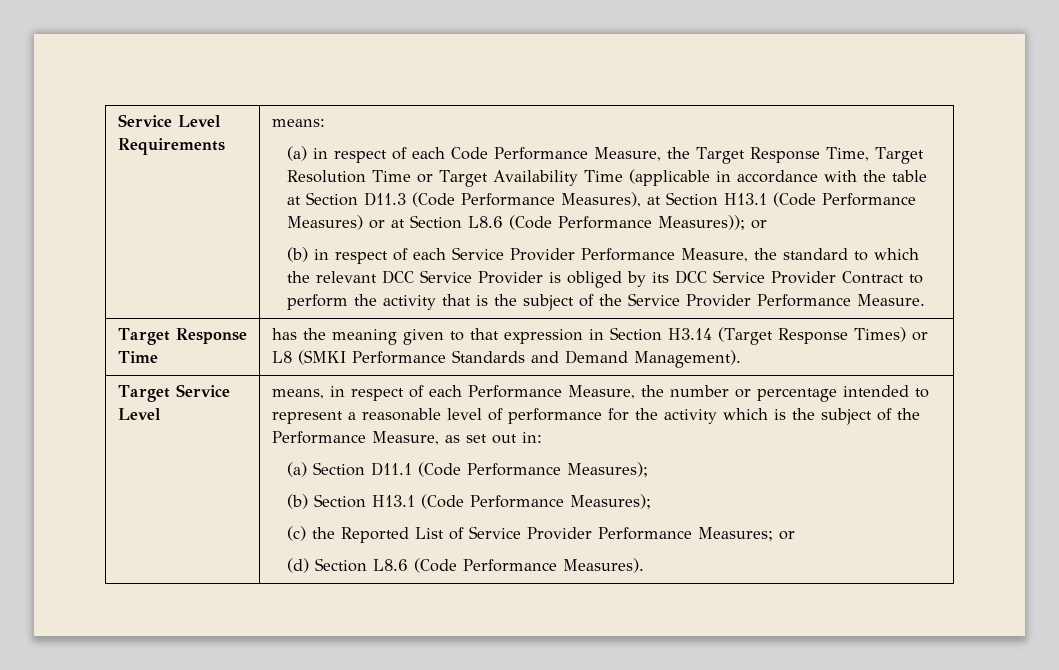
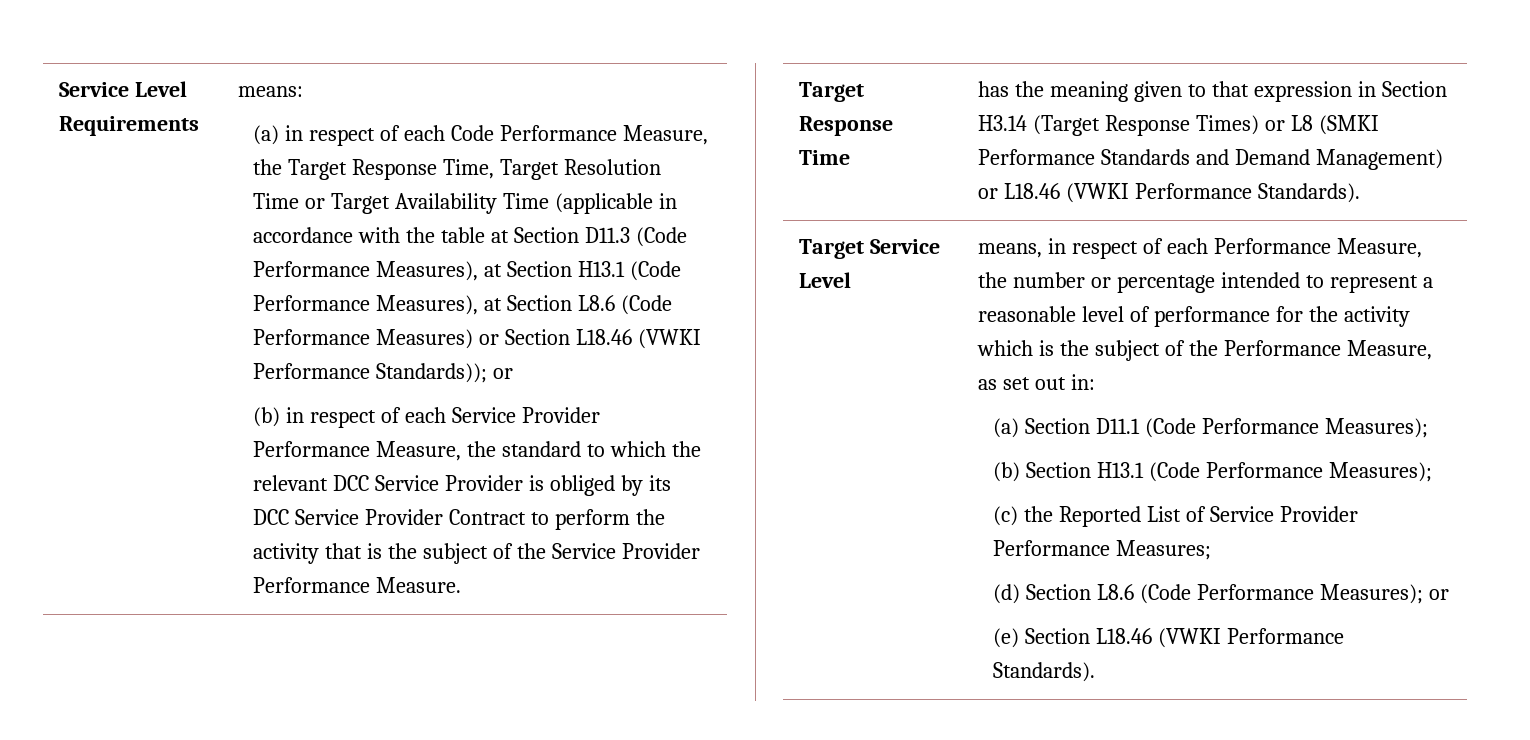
- (a) in respect of each Code Performance Measure, the Target Response Time, Target Resolution Time or Target Availability Time (applicable in accordance with the table at Section D11.3 (Code Performance Measures), at Section H13.1 (Code Performance Measures) or at Section L8.6 (Code Performance Measures)); or
+ (a) in respect of each Code Performance Measure, the Target Response Time, Target Resolution Time or Target Availability Time (applicable in accordance with the table at Section D11.3 (Code Performance Measures), at Section H13.1 (Code Performance Measures), at Section L8.6 (Code Performance Measures) or Section L18.46 (VWKI Performance Standards)); or
- Target Response Time | has the meaning given to that expression in Section H3.14 (Target Response Times) or L8 (SMKI Performance Standards and Demand Management).
+ Target Response Time | has the meaning given to that expression in Section H3.14 (Target Response Times) or L8 (SMKI Performance Standards and Demand Management) or L18.46 (VWKI Performance Standards).
- (c) the Reported List of Service Provider Performance Measures; or
+ (c) the Reported List of Service Provider Performance Measures;
- (d) Section L8.6 (Code Performance Measures).
+ (d) Section L8.6 (Code Performance Measures); or
+ (e) Section L18.46 (VWKI Performance Standards).

